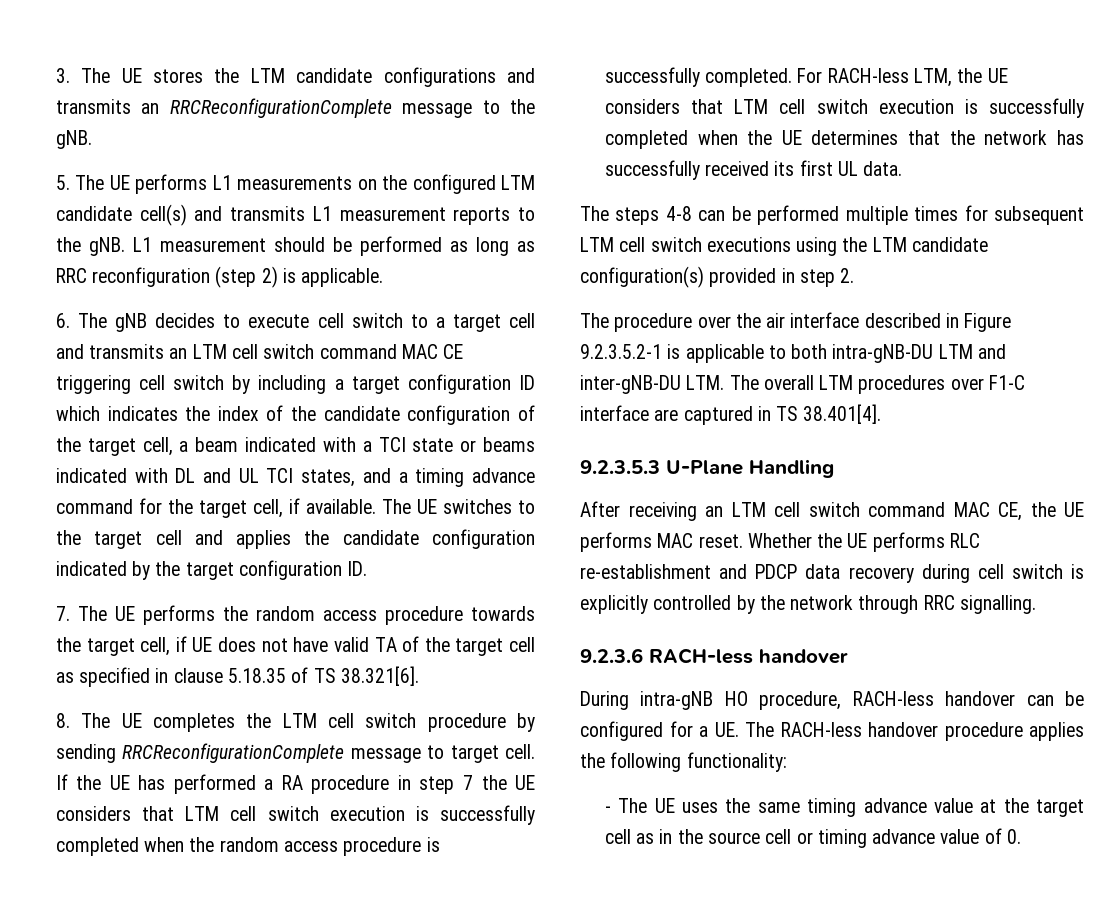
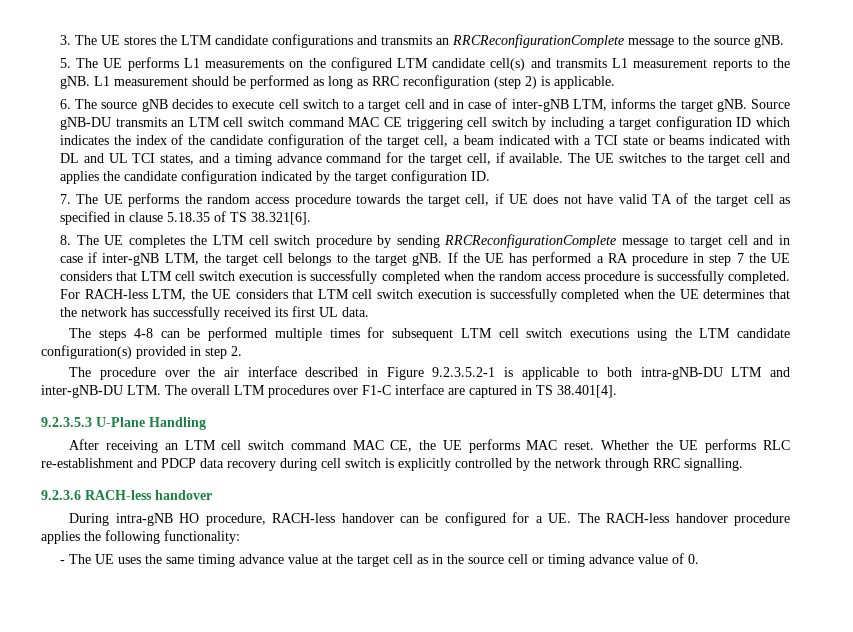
- 3. The UE stores the LTM candidate configurations and transmits an RRCReconfigurationComplete message to the gNB.
+ 3. The UE stores the LTM candidate configurations and transmits an RRCReconfigurationComplete message to the source gNB.
- 6. The gNB decides to execute cell switch to a target cell and transmits an LTM cell switch command MAC CE triggering cell switch by including a target configuration ID which indicates the index of the candidate configuration of the target cell, a beam indicated with a TCI state or beams indicated with DL and UL TCI states, and a timing advance command for the target cell, if available.
+ 6. The source gNB decides to execute cell switch to a target cell and in case of inter-gNB LTM, informs the target gNB. Source gNB-DU transmits an LTM cell switch command MAC CE triggering cell switch by including a target configuration ID which indicates the index of the candidate configuration of the target cell, a beam indicated with a TCI state or beams indicated with DL and UL TCI states, and a timing advance command for the target cell, if available.
- 8. The UE completes the LTM cell switch procedure by sending RRCReconfigurationComplete message to target cell.
+ 8. The UE completes the LTM cell switch procedure by sending RRCReconfigurationComplete message to target cell and in case if inter-gNB LTM, the target cell belongs to the target gNB.

